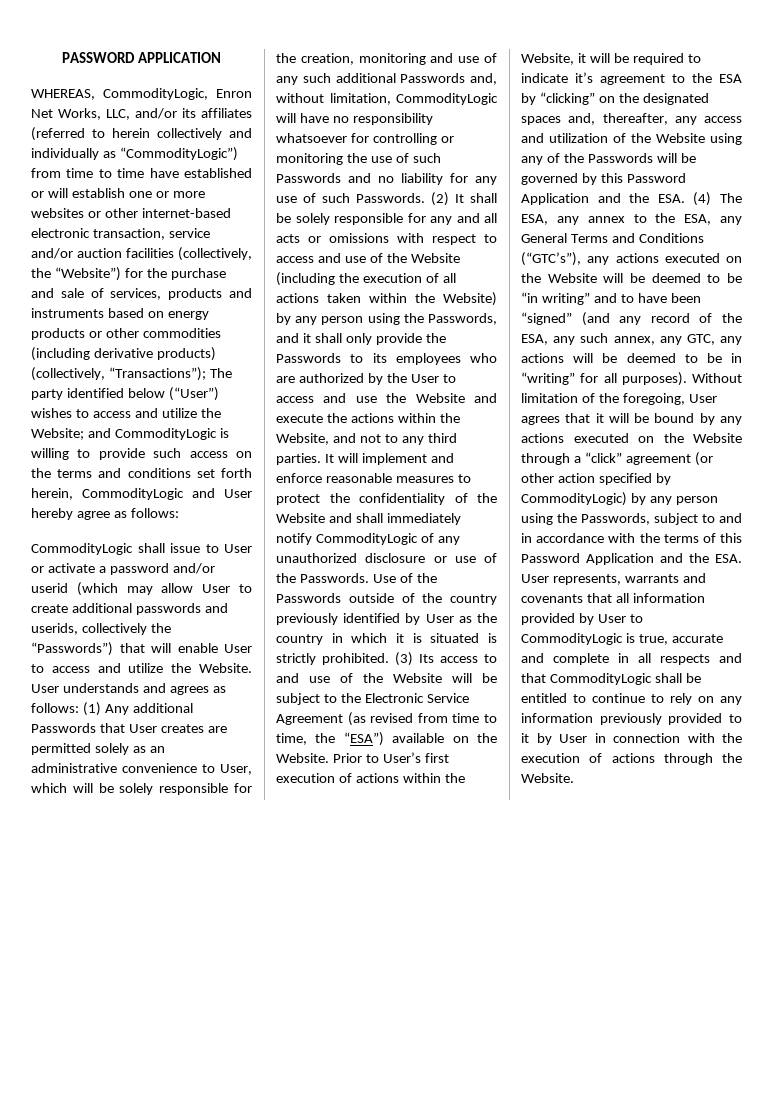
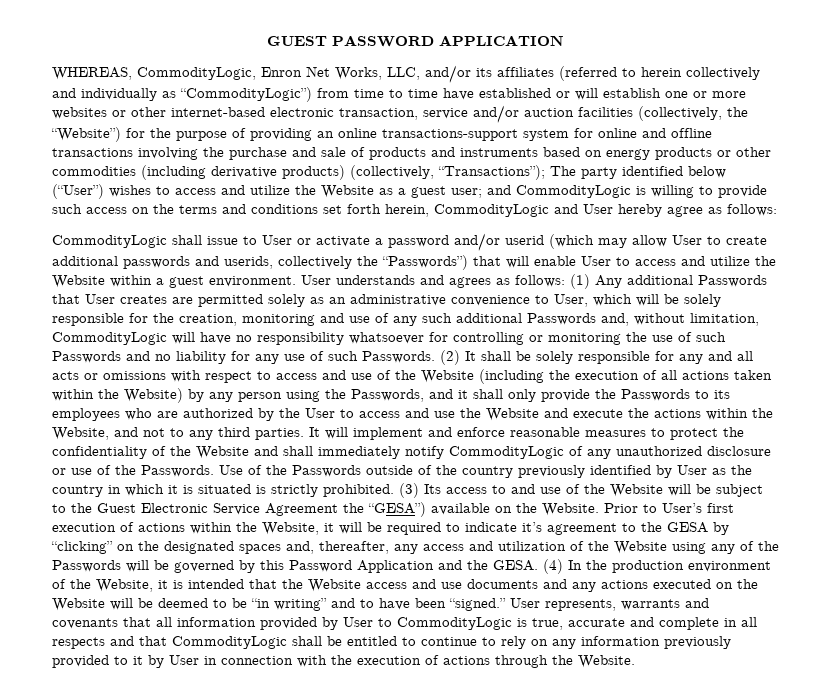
- PASSWORD APPLICATION
+ GUEST PASSWORD APPLICATION
- WHEREAS, CommodityLogic, Enron Net Works, LLC, and/or its affiliates (referred to herein collectively and individually as “CommodityLogic”) from time to time have established or will establish one or more websites or other internet-based electronic transaction, service and/or auction facilities (collectively, the “Website”) for the purchase and sale of services, products and instruments based on energy products or other commodities (including derivative products) (collectively, “Transactions”);
+ WHEREAS, CommodityLogic, Enron Net Works, LLC, and/or its affiliates (referred to herein collectively and individually as “CommodityLogic”) from time to time have established or will establish one or more websites or other internet-based electronic transaction, service and/or auction facilities (collectively, the “Website”) for the purpose of providing an online transactions-support system for online and offline transactions involving the purchase and sale of products and instruments based on energy products or other commodities (including derivative products) (collectively, “Transactions”);
- The party identified below (“User”) wishes to access and utilize the Website;
+ The party identified below (“User”) wishes to access and utilize the Website as a guest user;
- CommodityLogic shall issue to User or activate a password and/or userid (which may allow User to create additional passwords and userids, collectively the “Passwords”) that will enable User to access and utilize the Website.
+ CommodityLogic shall issue to User or activate a password and/or userid (which may allow User to create additional passwords and userids, collectively the “Passwords”) that will enable User to access and utilize the Website within a guest environment.
- (3) Its access to and use of the Website will be subject to the Electronic Service Agreement (as revised from time to time, the “ESA”) available on the Website.
+ (3) Its access to and use of the Website will be subject to the Guest Electronic Service Agreement the “GESA”) available on the Website.
- Prior to User’s first execution of actions within the Website, it will be required to indicate it’s agreement to the ESA by “clicking” on the designated spaces and, thereafter, any access and utilization of the Website using any of the Passwords will be governed by this Password Application and the ESA. (4) The ESA, any annex to the ESA, any General Terms and Conditions (“GTC’s”), any actions executed on the Website will be deemed to be “in writing” and to have been “signed” (and any record of the ESA, any such annex, any GTC, any actions will be deemed to be in “writing” for all purposes). Without limitation of the foregoing, User agrees that it will be bound by any actions executed on the Website through a “click” agreement (or other action specified by CommodityLogic) by any person using the Passwords, subject to and in accordance with the terms of this Password Application and the ESA. User represents, warrants and covenants that all information provided by User to CommodityLogic is true, accurate and complete in all respects and that CommodityLogic shall be entitled to continue to rely on any information previously provided to it by User in connection with the execution of actions through the Website.
+ Prior to User’s first execution of actions within the Website, it will be required to indicate it’s agreement to the GESA by “clicking” on the designated spaces and, thereafter, any access and utilization of the Website using any of the Passwords will be governed by this Password Application and the GESA. (4) In the production environment of the Website, it is intended that the Website access and use documents and any actions executed on the Website will be deemed to be “in writing” and to have been “signed.” User represents, warrants and covenants that all information provided by User to CommodityLogic is true, accurate and complete in all respects and that CommodityLogic shall be entitled to continue to rely on any information previously provided to it by User in connection with the execution of actions through the Website.

